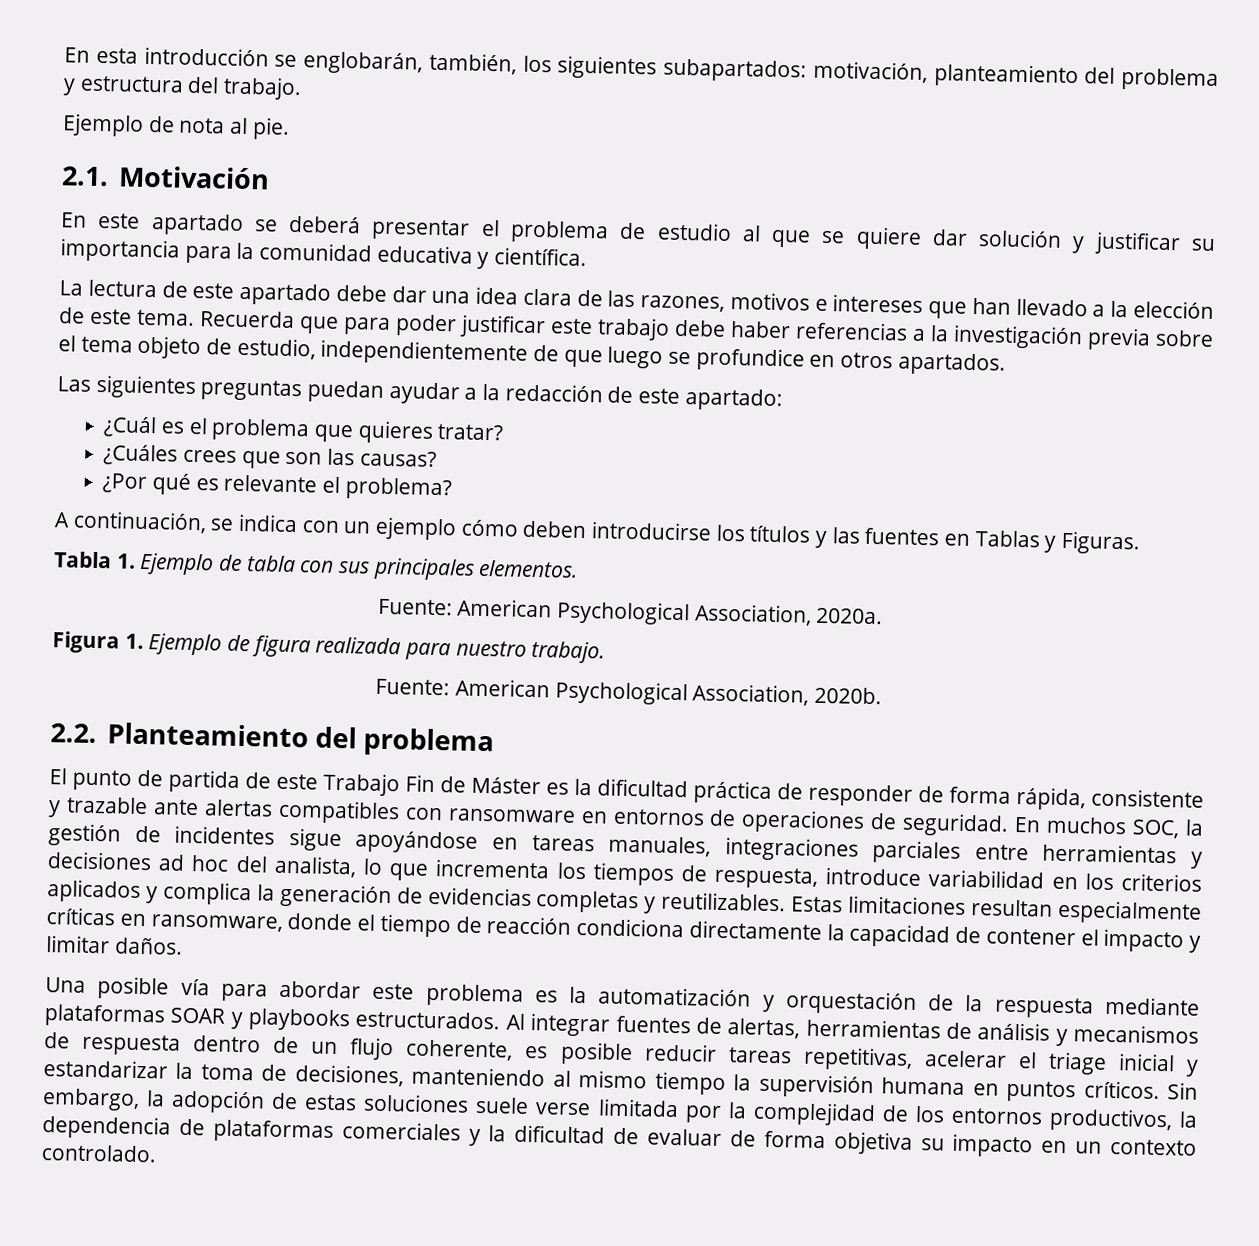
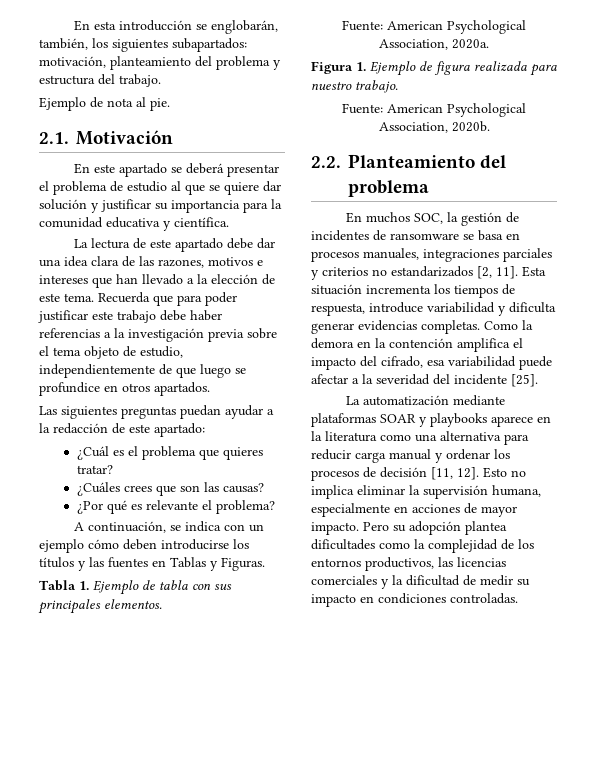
- El punto de partida de este Trabajo Fin de Máster es la dificultad práctica de responder de forma rápida, consistente y trazable ante alertas compatibles con ransomware en entornos de operaciones de seguridad. En muchos SOC, la gestión de incidentes sigue apoyándose en tareas manuales, integraciones parciales entre herramientas y decisiones ad hoc del analista, lo que incrementa los tiempos de respuesta, introduce variabilidad en los criterios aplicados y complica la generación de evidencias completas y reutilizables. Estas limitaciones resultan especialmente críticas en ransomware, donde el tiempo de reacción condiciona directamente la capacidad de contener el impacto y limitar daños.
- Una posible vía para abordar este problema es la automatización y orquestación de la respuesta mediante plataformas SOAR y playbooks estructurados. Al integrar fuentes de alertas, herramientas de análisis y mecanismos de respuesta dentro de un flujo coherente, es posible reducir tareas repetitivas, acelerar el triage inicial y estandarizar la toma de decisiones, manteniendo al mismo tiempo la supervisión humana en puntos críticos. Sin embargo, la adopción de estas soluciones suele verse limitada por la complejidad de los entornos productivos, la dependencia de plataformas comerciales y la dificultad de evaluar de forma objetiva su impacto en un contexto controlado.
+ En muchos SOC, la gestión de incidentes de ransomware se basa en procesos manuales, integraciones parciales y criterios no estandarizados [2, 11]. Esta situación incrementa los tiempos de respuesta, introduce variabilidad y dificulta generar evidencias completas. Como la demora en la contención amplifica el impacto del cifrado, esa variabilidad puede afectar a la severidad del incidente [25].
+ La automatización mediante plataformas SOAR y playbooks aparece en la literatura como una alternativa para reducir carga manual y ordenar los procesos de decisión [11, 12]. Esto no implica eliminar la supervisión humana, especialmente en acciones de mayor impacto. Pero su adopción plantea dificultades como la complejidad de los entornos productivos, las licencias comerciales y la dificultad de medir su impacto en condiciones controladas.

